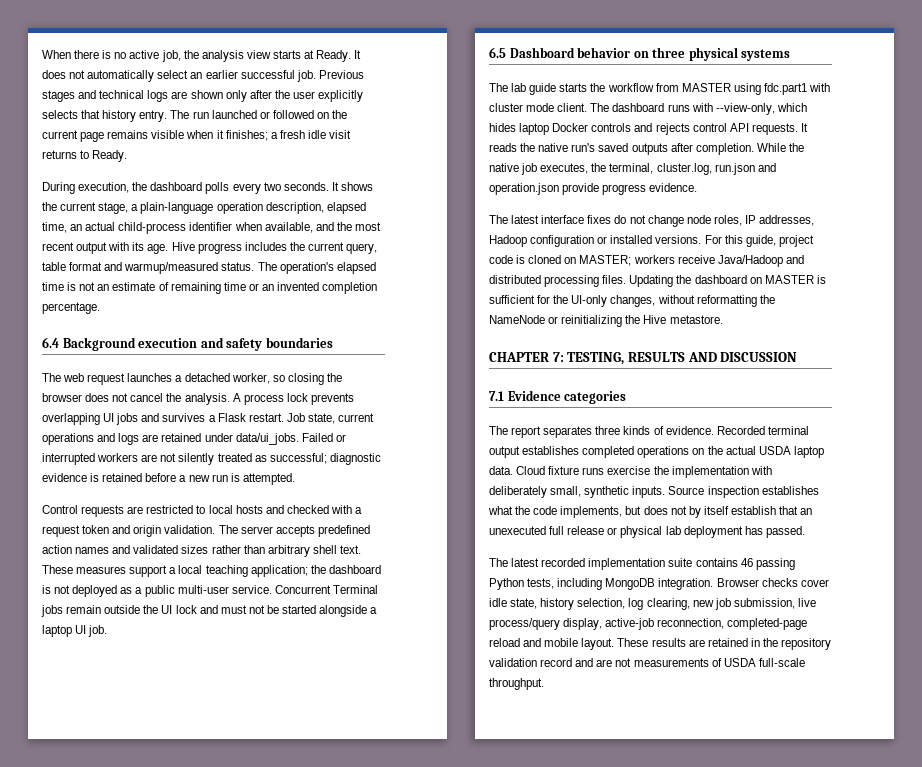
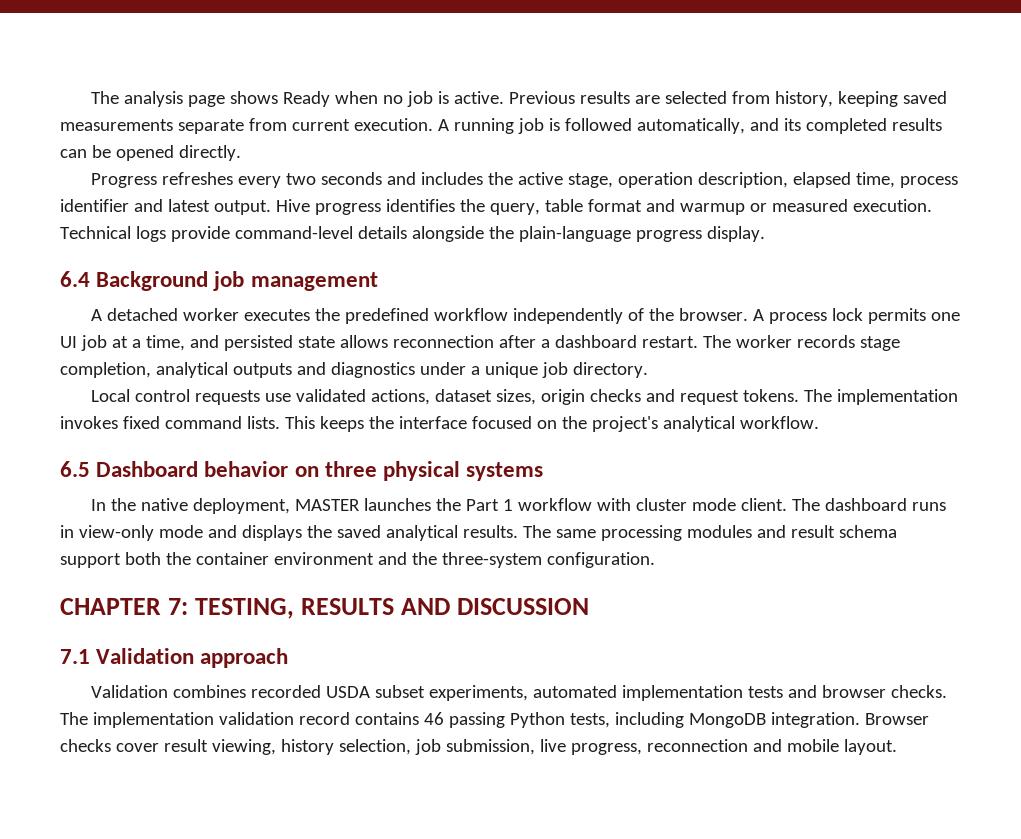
- When there is no active job, the analysis view starts at Ready. It does not automatically select an earlier successful job. Previous stages and technical logs are shown only after the user explicitly selects that history entry. The run launched or followed on the current page remains visible when it finishes; a fresh idle visit returns to Ready.
- During execution, the dashboard polls every two seconds. It shows the current stage, a plain-language operation description, elapsed time, an actual child-process identifier when available, and the most recent output with its age. Hive progress includes the current query, table format and warmup/measured status. The operation's elapsed time is not an estimate of remaining time or an invented completion percentage.
- 6.4 Background execution and safety boundaries
- The web request launches a detached worker, so closing the browser does not cancel the analysis. A process lock prevents overlapping UI jobs and survives a Flask restart. Job state, current operations and logs are retained under data/ui_jobs. Failed or interrupted workers are not silently treated as successful; diagnostic evidence is retained before a new run is attempted.
- Control requests are restricted to local hosts and checked with a request token and origin validation. The server accepts predefined action names and validated sizes rather than arbitrary shell text. These measures support a local teaching application; the dashboard is not deployed as a public multi-user service. Concurrent Terminal jobs remain outside the UI lock and must not be started alongside a laptop UI job.
+ The analysis page shows Ready when no job is active. Previous results are selected from history, keeping saved measurements separate from current execution. A running job is followed automatically, and its completed results can be opened directly.
+ Progress refreshes every two seconds and includes the active stage, operation description, elapsed time, process identifier and latest output. Hive progress identifies the query, table format and warmup or measured execution. Technical logs provide command-level details alongside the plain-language progress display.
+ 6.4 Background job management
+ A detached worker executes the predefined workflow independently of the browser. A process lock permits one UI job at a time, and persisted state allows reconnection after a dashboard restart. The worker records stage completion, analytical outputs and diagnostics under a unique job directory.
+ Local control requests use validated actions, dataset sizes, origin checks and request tokens. The implementation invokes fixed command lists. This keeps the interface focused on the project's analytical workflow.
- The lab guide starts the workflow from MASTER using fdc.part1 with cluster mode client.
+ In the native deployment, MASTER launches the Part 1 workflow with cluster mode client.
- The dashboard runs with --view-only, which hides laptop Docker controls and rejects control API requests. It reads the native run's saved outputs after completion. While the native job executes, the terminal, cluster.log, run.json and operation.json provide progress evidence.
- The latest interface fixes do not change node roles, IP addresses, Hadoop configuration or installed versions. For this guide, project code is cloned on MASTER; workers receive Java/Hadoop and distributed processing files. Updating the dashboard on MASTER is sufficient for the UI-only changes, without reformatting the NameNode or reinitializing the Hive metastore.
+ The dashboard runs in view-only mode and displays the saved analytical results. The same processing modules and result schema support both the container environment and the three-system configuration.
- 7.1 Evidence categories
- The report separates three kinds of evidence. Recorded terminal output establishes completed operations on the actual USDA laptop data. Cloud fixture runs exercise the implementation with deliberately small, synthetic inputs. Source inspection establishes what the code implements, but does not by itself establish that an unexecuted full release or physical lab deployment has passed.
- The latest recorded implementation suite contains 46 passing Python tests, including MongoDB integration.
+ 7.1 Validation approach
+ Validation combines recorded USDA subset experiments, automated implementation tests and browser checks. The implementation validation record contains 46 passing Python tests, including MongoDB integration.
- Browser checks cover idle state, history selection, log clearing, new job submission, live process/query display, active-job reconnection, completed-page reload and mobile layout. These results are retained in the repository validation record and are not measurements of USDA full-scale throughput.
+ Browser checks cover result viewing, history selection, job submission, live progress, reconnection and mobile layout.

